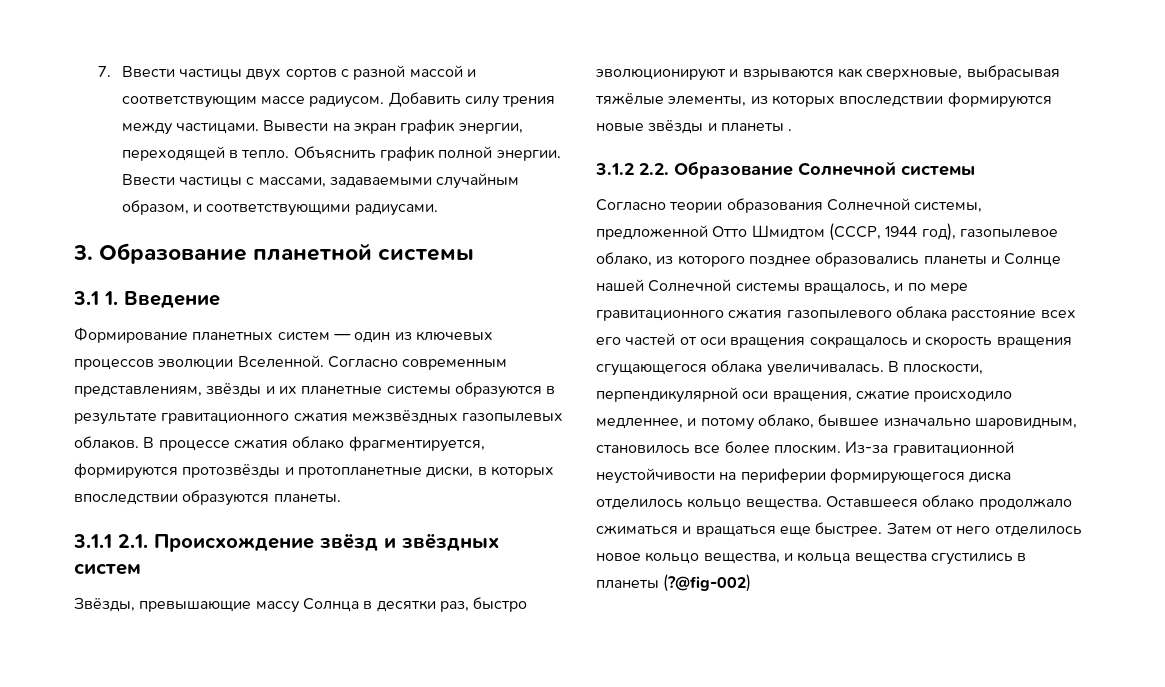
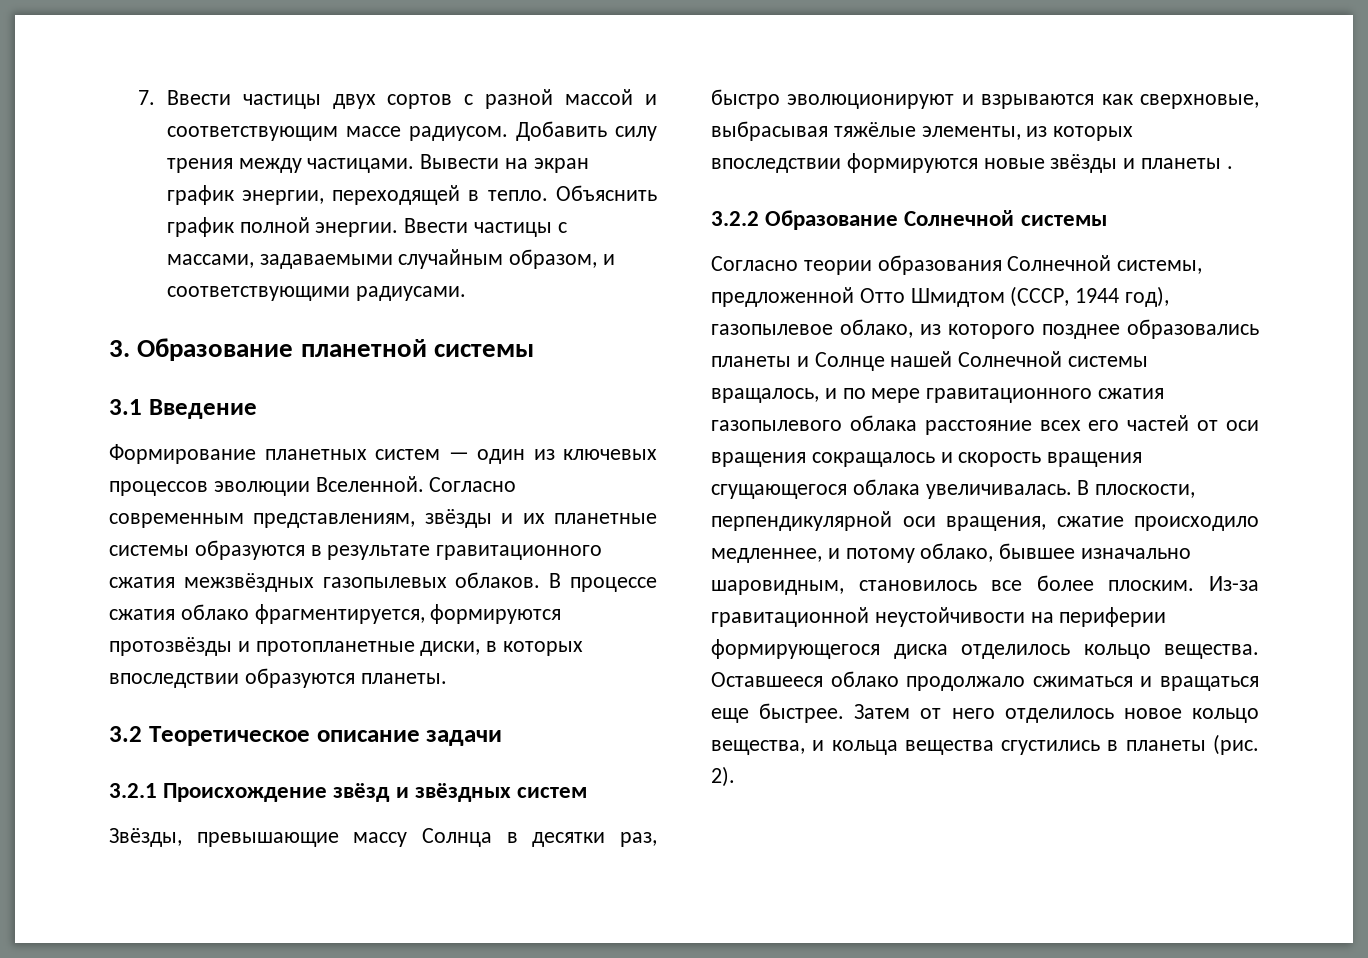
- 3.1 1. Введение
+ 3.1 Введение
- 3.1.1 2.1. Происхождение звёзд и звёздных систем
+ 3.2 Теоретическое описание задачи
+ 3.2.1 Происхождение звёзд и звёздных систем
- 3.1.2 2.2. Образование Солнечной системы
+ 3.2.2 Образование Солнечной системы
- Затем от него отделилось новое кольцо вещества, и кольца вещества сгустились в планеты (?@fig-002)
+ Затем от него отделилось новое кольцо вещества, и кольца вещества сгустились в планеты (рис. 2).

